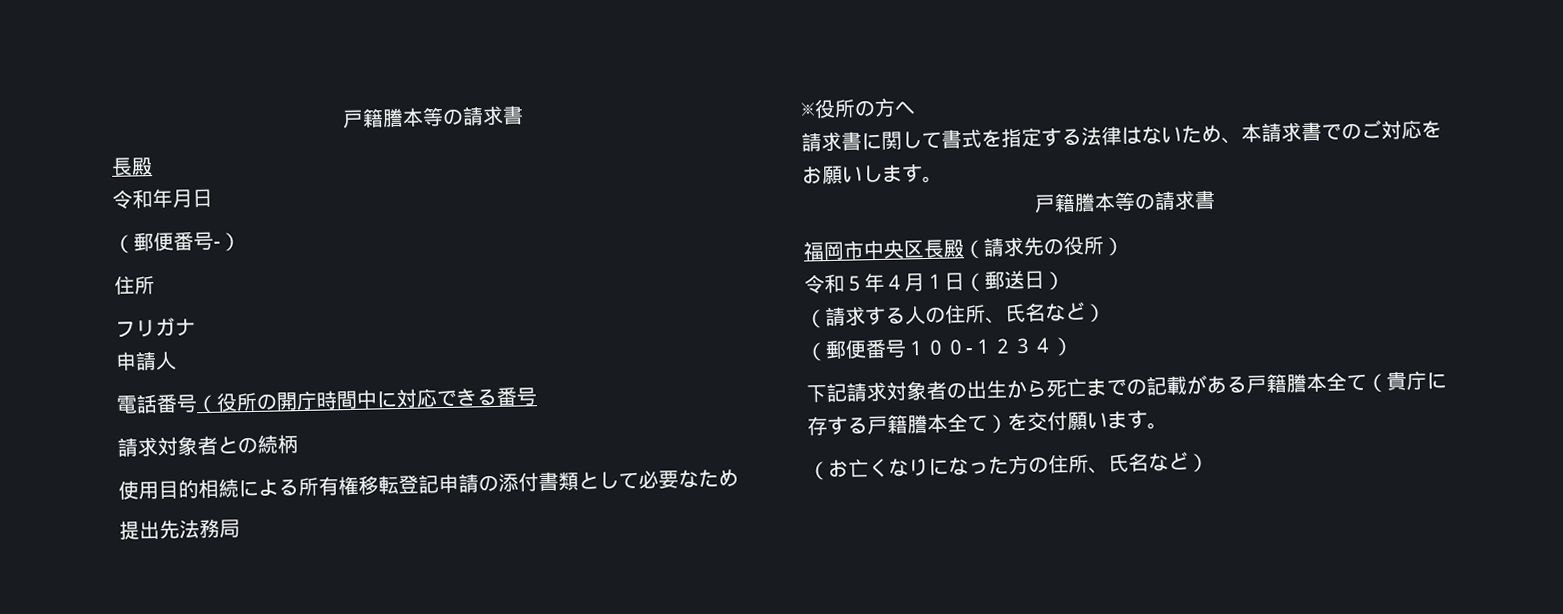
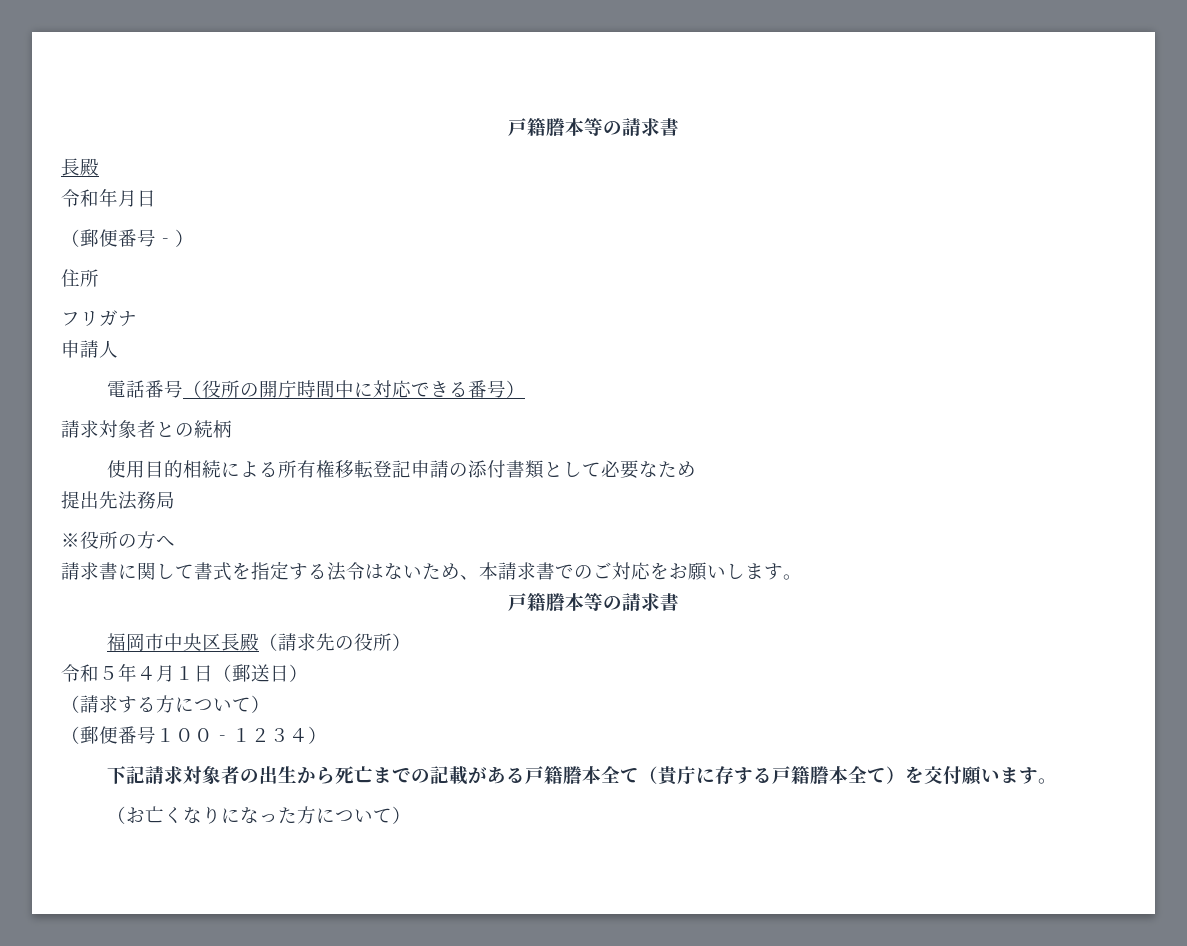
- 電話番号（役所の開庁時間中に対応できる番号
+ 電話番号（役所の開庁時間中に対応できる番号）
- 請求書に関して書式を指定する法律はないため、本請求書でのご対応をお願いします。
+ 請求書に関して書式を指定する法令はないため、本請求書でのご対応をお願いします。
- （請求する人の住所、氏名など）
+ （請求する方について）
- （お亡くなりになった方の住所、氏名など）
+ （お亡くなりになった方について）

